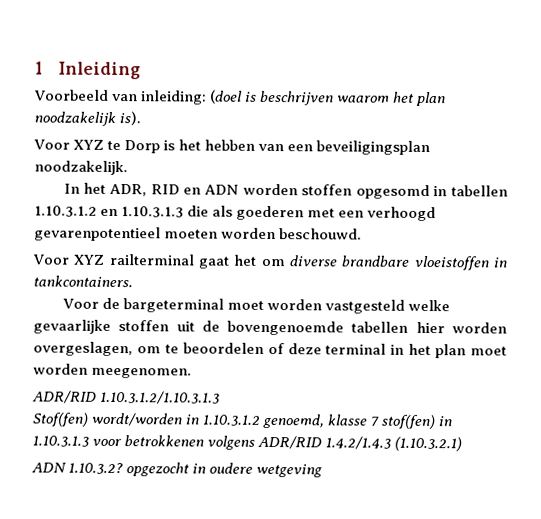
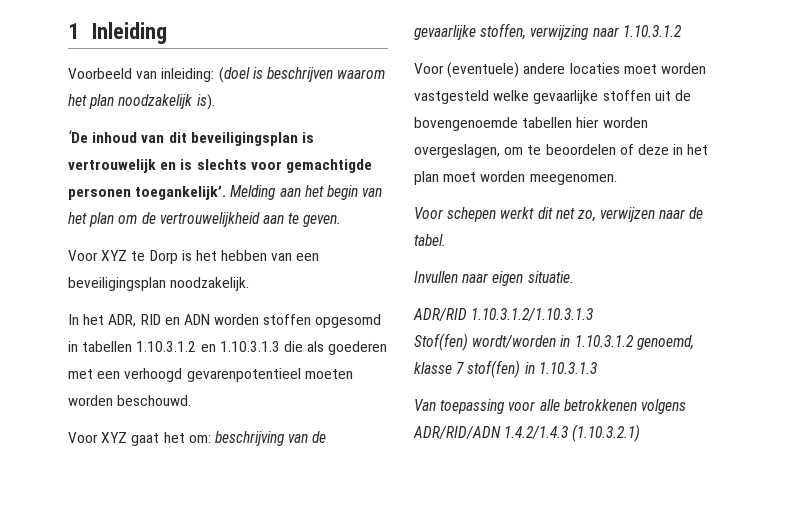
+ ‘De inhoud van dit beveiligingsplan is vertrouwelijk en is slechts voor gemachtigde personen toegankelijk’. Melding aan het begin van het plan om de vertrouwelijkheid aan te geven.
- Voor XYZ railterminal gaat het om diverse brandbare vloeistoffen in tankcontainers.
- Voor de bargeterminal moet worden vastgesteld welke gevaarlijke stoffen uit de bovengenoemde tabellen hier worden overgeslagen, om te beoordelen of deze terminal in het plan moet worden meegenomen.
+ Voor XYZ gaat het om: beschrijving van de gevaarlijke stoffen, verwijzing naar 1.10.3.1.2
+ Voor (eventuele) andere locaties moet worden vastgesteld welke gevaarlijke stoffen uit de bovengenoemde tabellen hier worden overgeslagen, om te beoordelen of deze in het plan moet worden meegenomen.
+ Voor schepen werkt dit net zo, verwijzen naar de tabel.
+ Invullen naar eigen situatie.
- Stof(fen) wordt/worden in 1.10.3.1.2 genoemd, klasse 7 stof(fen) in 1.10.3.1.3 voor betrokkenen volgens ADR/RID 1.4.2/1.4.3 (1.10.3.2.1)
+ Stof(fen) wordt/worden in 1.10.3.1.2 genoemd, klasse 7 stof(fen) in 1.10.3.1.3
+ Van toepassing voor alle betrokkenen volgens ADR/RID/ADN 1.4.2/1.4.3 (1.10.3.2.1)
- ADN 1.10.3.2? opgezocht in oudere wetgeving

